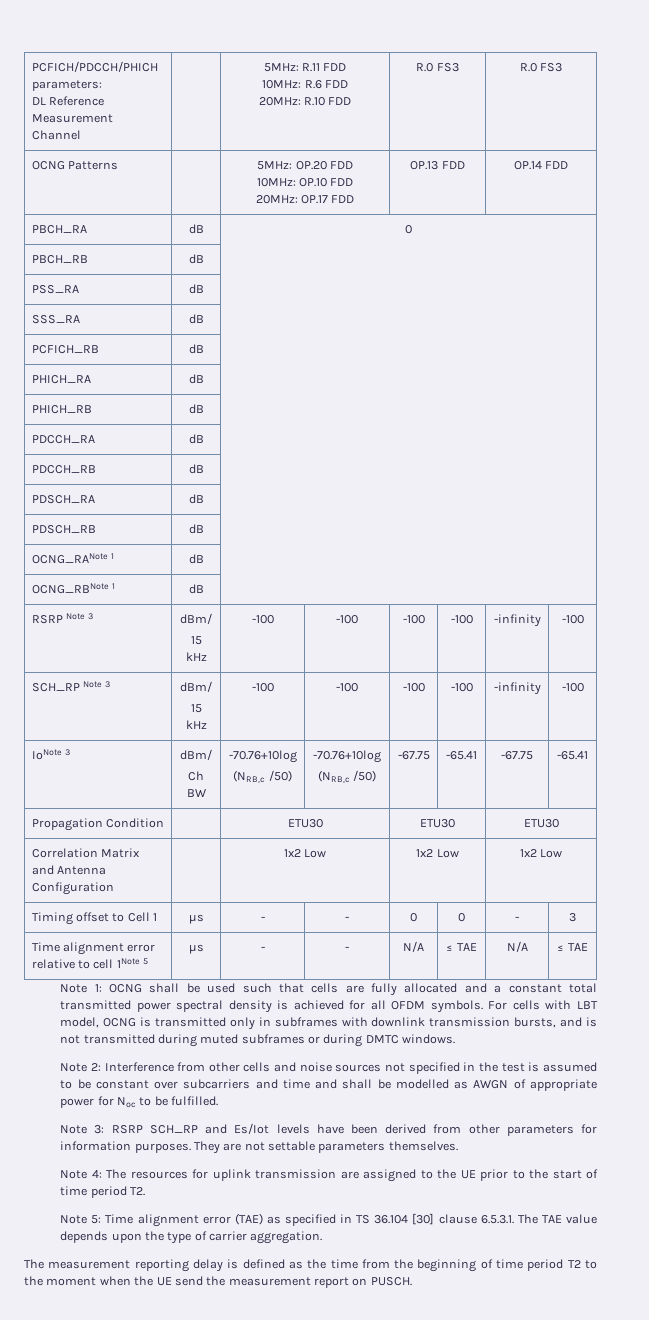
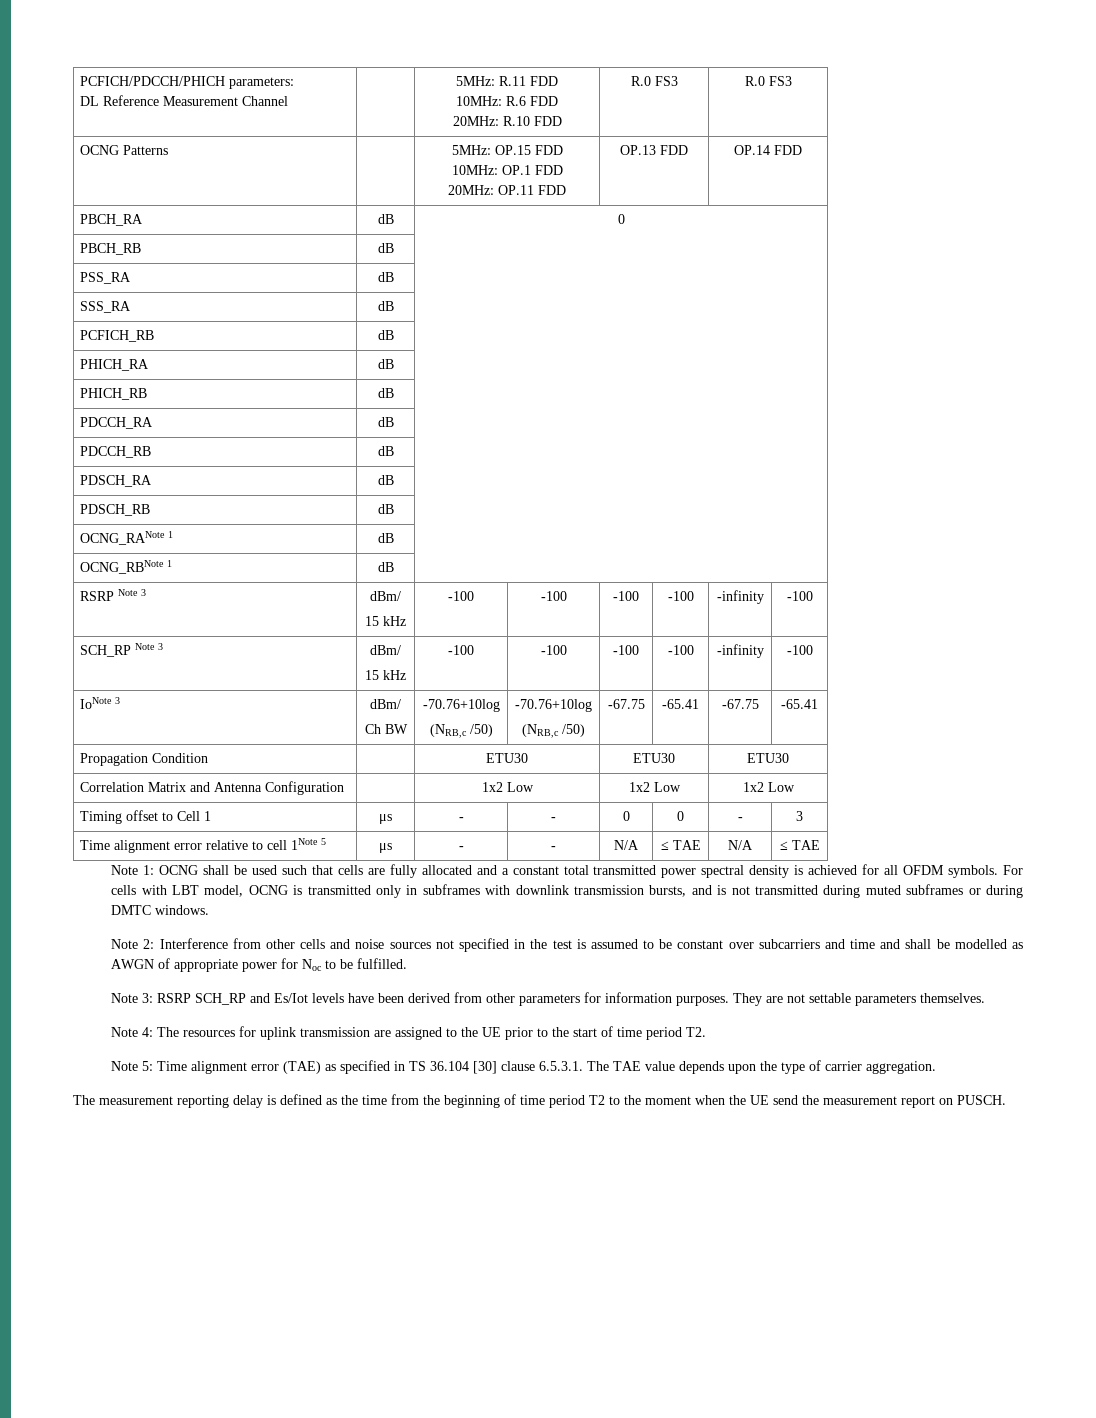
- OCNG Patterns | | 5MHz: OP.20 FDD
- 10MHz: OP.10 FDD
- 20MHz: OP.17 FDD | OP.13 FDD | OP.14 FDD
+ OCNG Patterns | | 5MHz: OP.15 FDD
+ 10MHz: OP.1 FDD
+ 20MHz: OP.11 FDD | OP.13 FDD | OP.14 FDD

